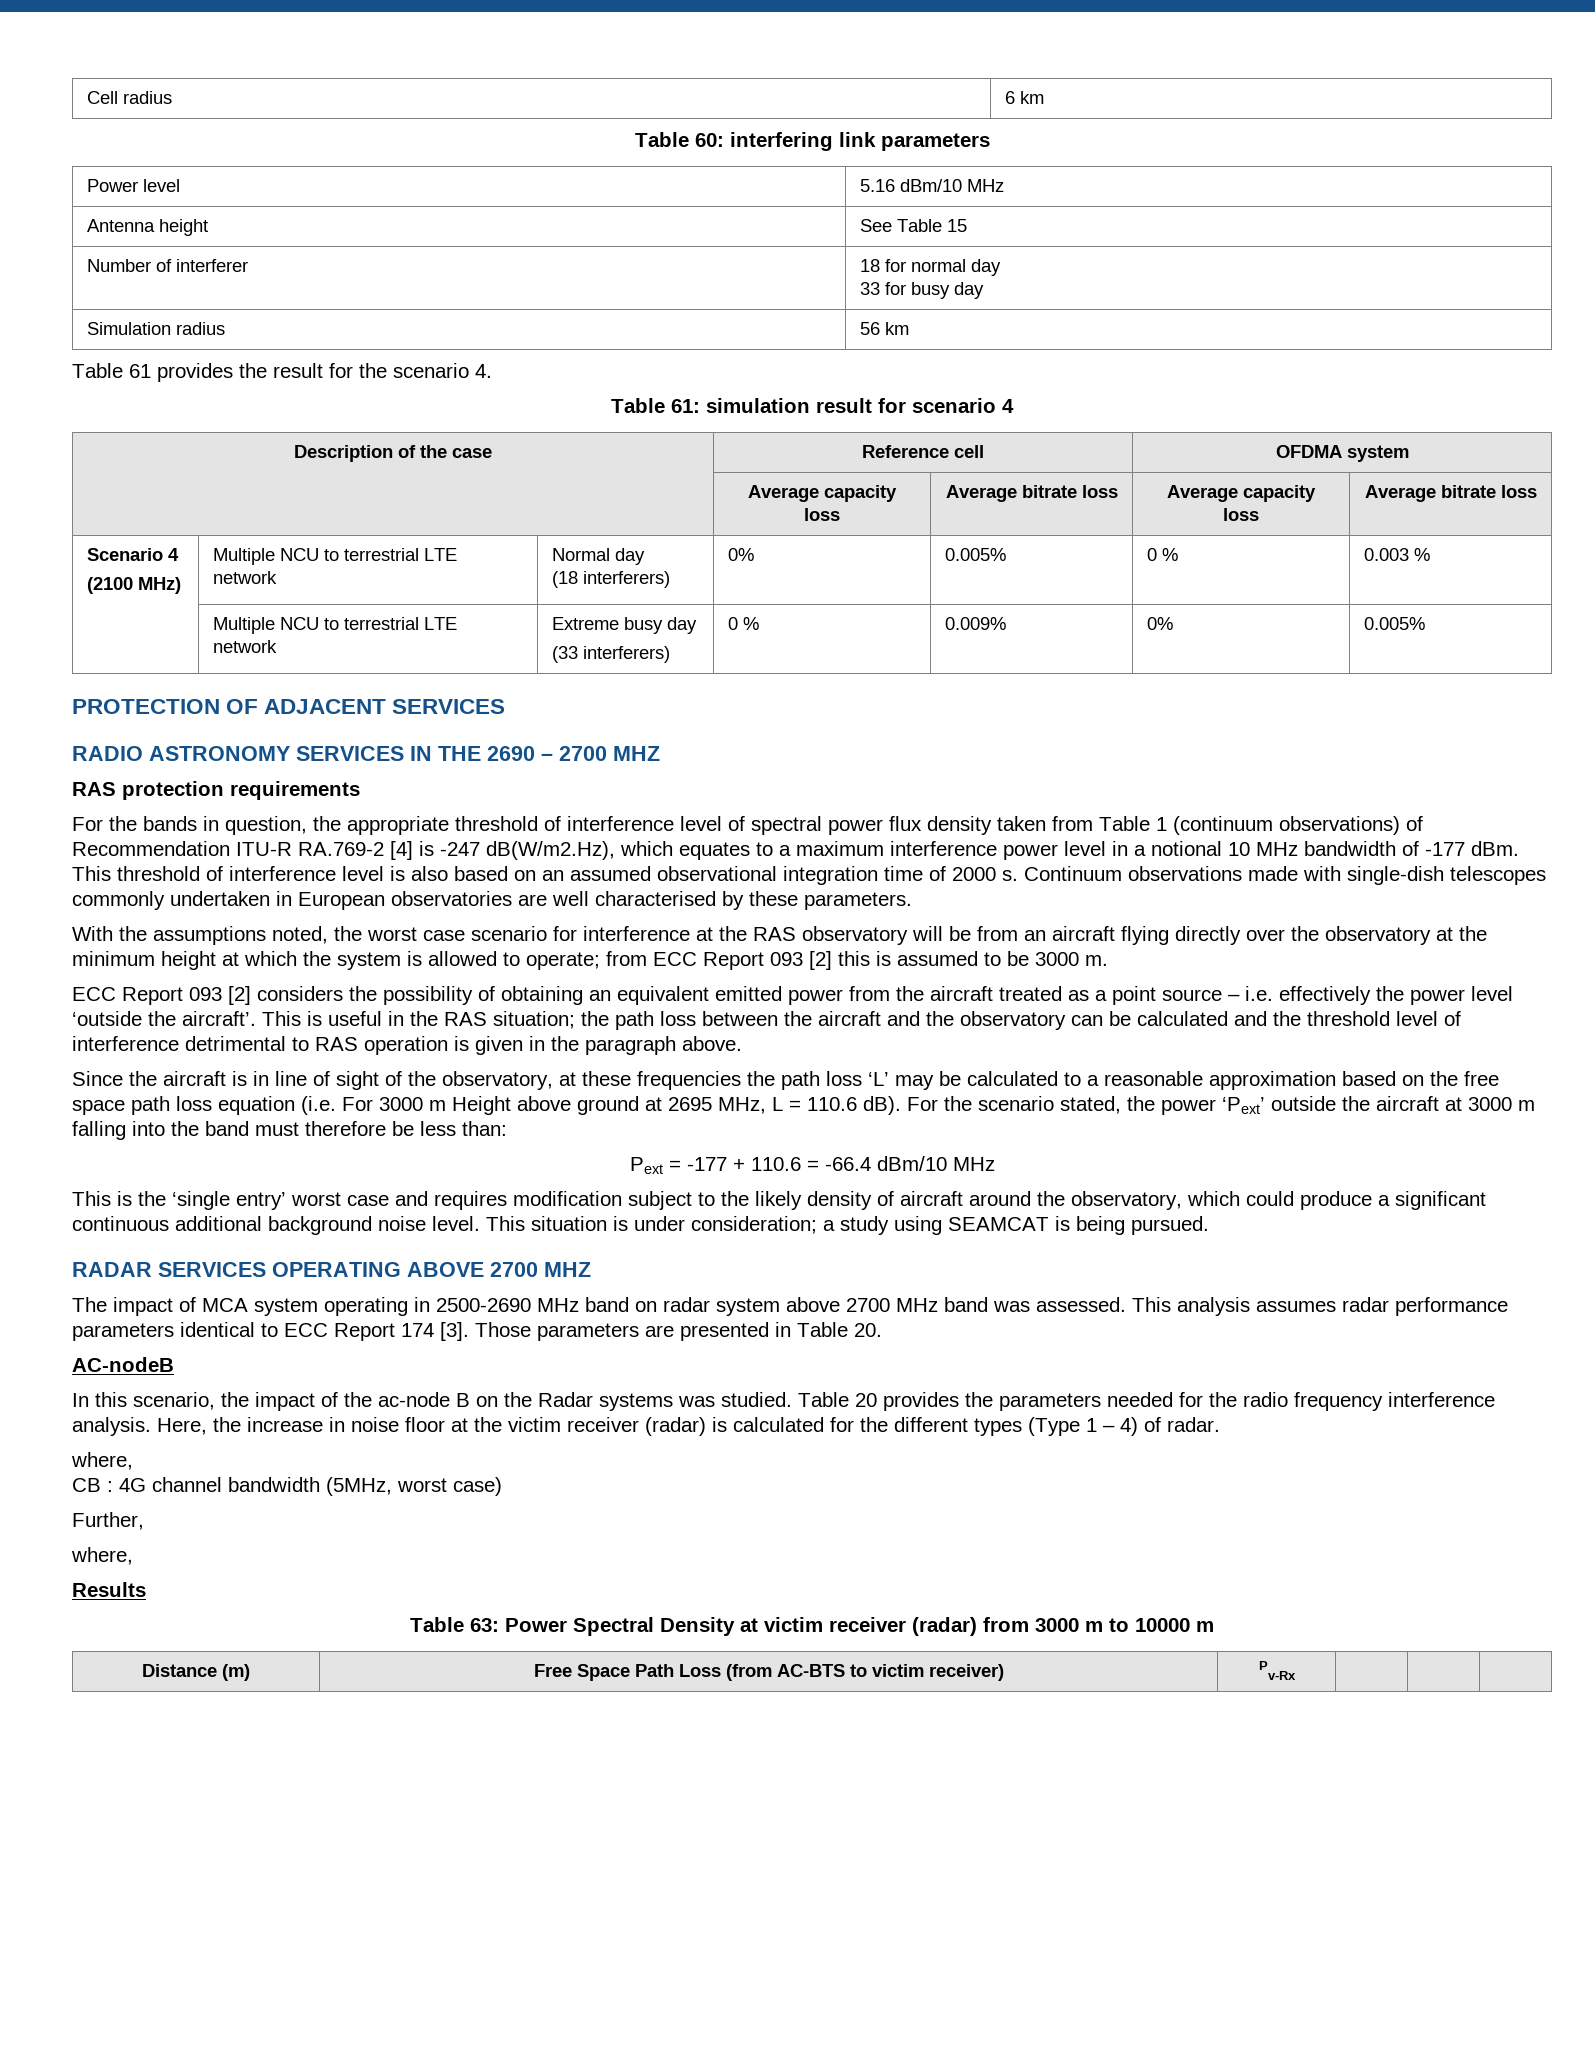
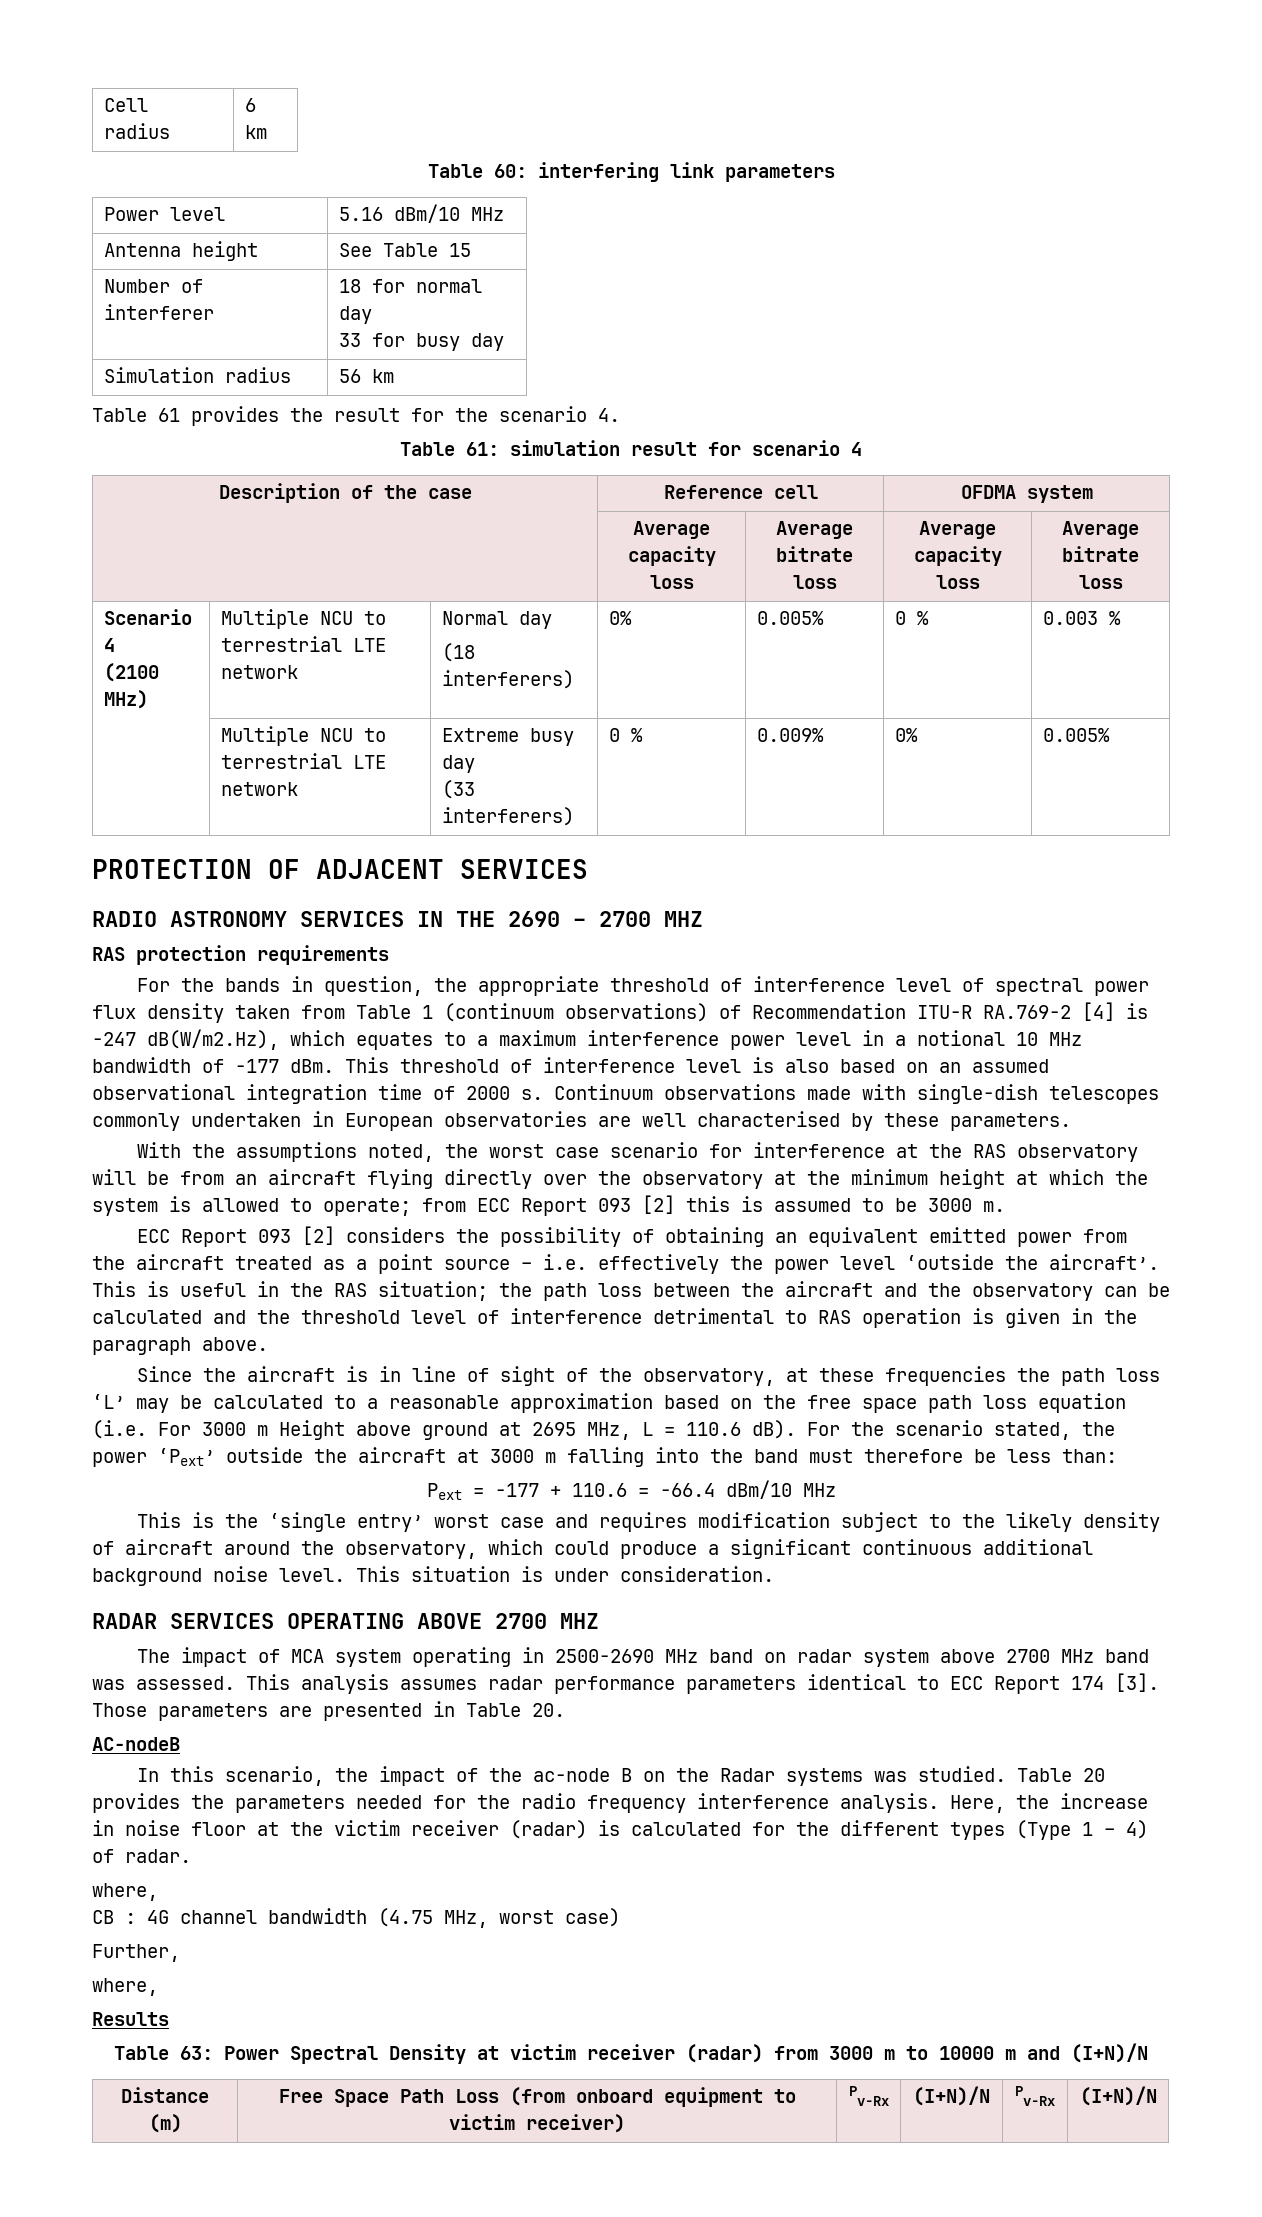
- This situation is under consideration; a study using SEAMCAT is being pursued.
+ This situation is under consideration.
- CB : 4G channel bandwidth (5MHz, worst case)
+ CB : 4G channel bandwidth (4.75 MHz, worst case)
- Table 63: Power Spectral Density at victim receiver (radar) from 3000 m to 10000 m
+ Table 63: Power Spectral Density at victim receiver (radar) from 3000 m to 10000 m and (I+N)/N
- Distance (m) | Free Space Path Loss (from AC-BTS to victim receiver) | Pv-Rx | | |
+ Distance (m) | Free Space Path Loss (from onboard equipment to victim receiver) | Pv-Rx | (I+N)/N | Pv-Rx | (I+N)/N

